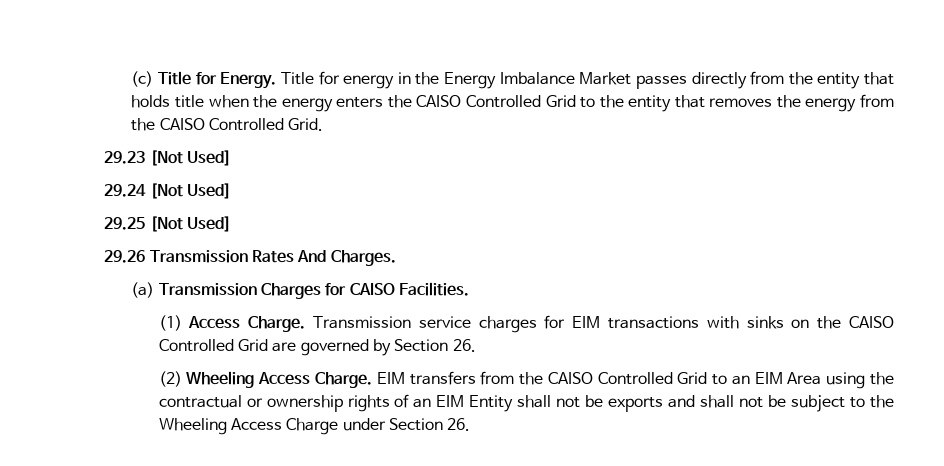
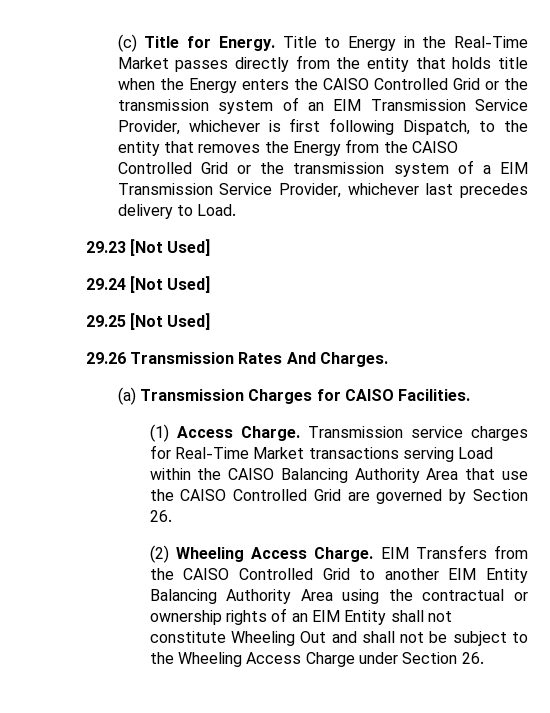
- Title for energy in the Energy Imbalance Market passes directly from the entity that holds title when the energy enters the CAISO Controlled Grid to the entity that removes the energy from the CAISO Controlled Grid.
+ Title to Energy in the Real-Time Market passes directly from the entity that holds title when the Energy enters the CAISO Controlled Grid or the transmission system of an EIM Transmission Service Provider, whichever is first following Dispatch, to the entity that removes the Energy from the CAISO Controlled Grid or the transmission system of a EIM Transmission Service Provider, whichever last precedes delivery to Load.
- Transmission service charges for EIM transactions with sinks on the CAISO Controlled Grid are governed by Section 26.
+ Transmission service charges for Real-Time Market transactions serving Load within the CAISO Balancing Authority Area that use the CAISO Controlled Grid are governed by Section 26.
- EIM transfers from the CAISO Controlled Grid to an EIM Area using the contractual or ownership rights of an EIM Entity shall not be exports and shall not be subject to the Wheeling Access Charge under Section 26.
+ EIM Transfers from the CAISO Controlled Grid to another EIM Entity Balancing Authority Area using the contractual or ownership rights of an EIM Entity shall not constitute Wheeling Out and shall not be subject to the Wheeling Access Charge under Section 26.

